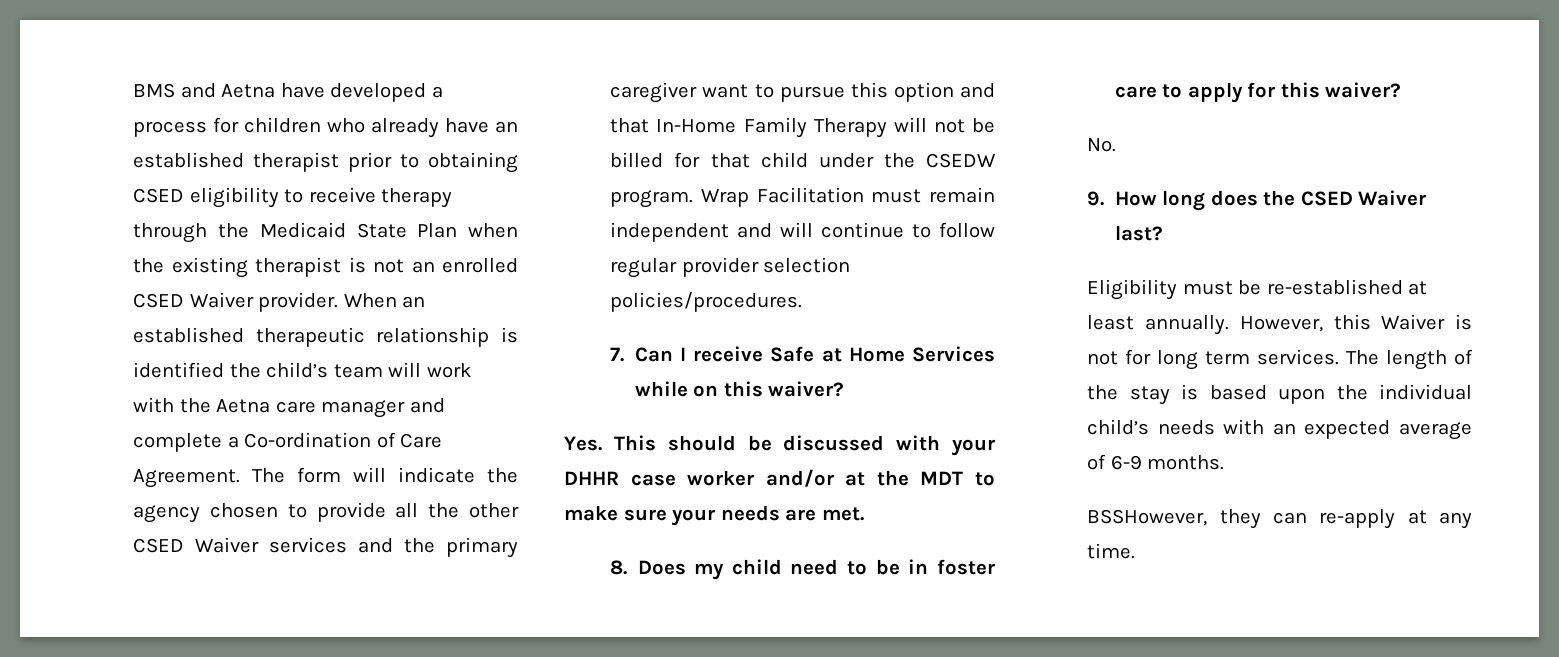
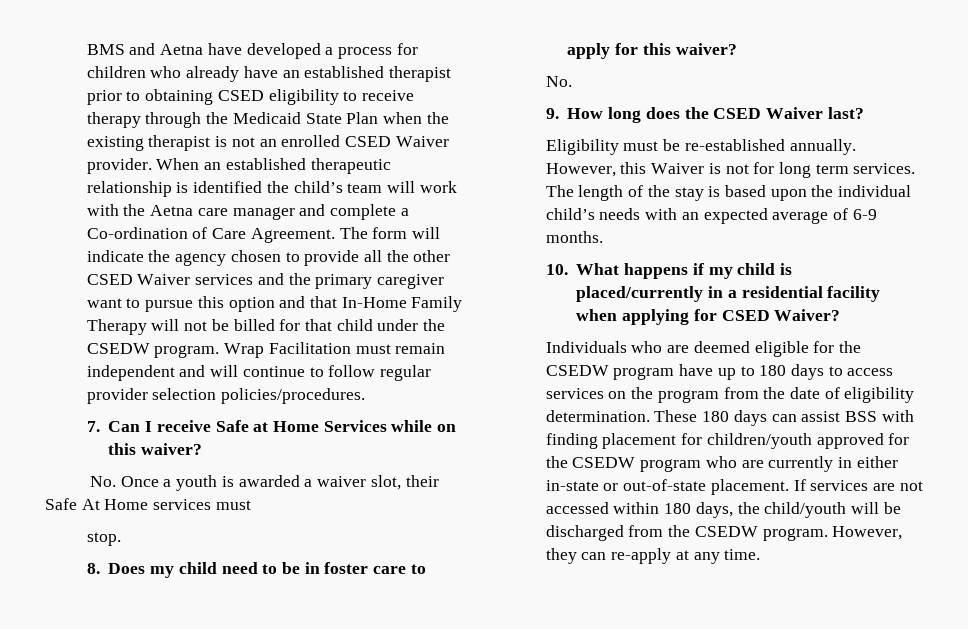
- Yes. This should be discussed with your DHHR case worker and/or at the MDT to make sure your needs are met.
+ No. Once a youth is awarded a waiver slot, their Safe At Home services must
+ stop.
- Eligibility must be re-established at least annually.
+ Eligibility must be re-established annually.
- BSSHowever, they can re-apply at any time.
+ 10. What happens if my child is placed/currently in a residential facility when applying for CSED Waiver?
+ Individuals who are deemed eligible for the CSEDW program have up to 180 days to access services on the program from the date of eligibility determination. These 180 days can assist BSS with finding placement for children/youth approved for the CSEDW program who are currently in either in-state or out-of-state placement. If services are not accessed within 180 days, the child/youth will be discharged from the CSEDW program. However, they can re-apply at any time.

